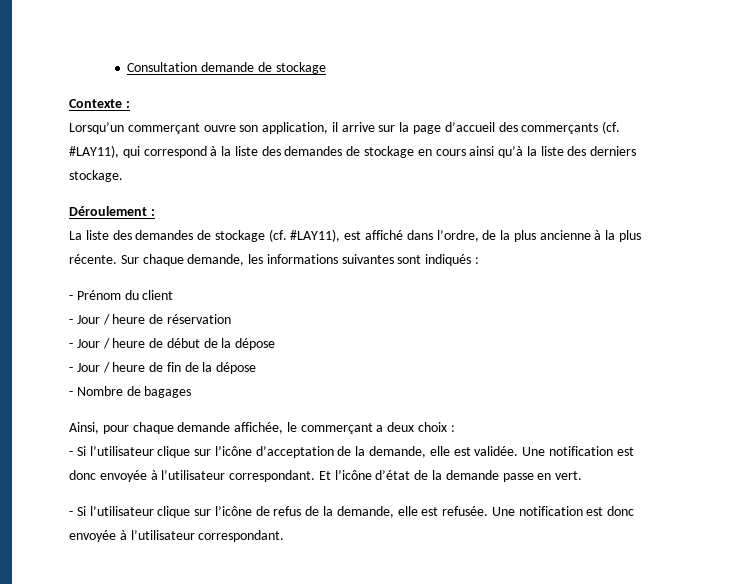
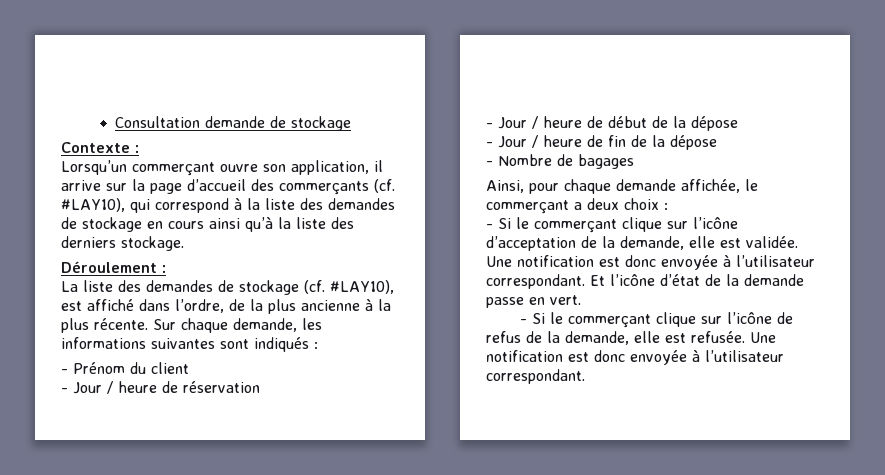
- Lorsqu’un commerçant ouvre son application, il arrive sur la page d’accueil des commerçants (cf. #LAY11), qui correspond à la liste des demandes de stockage en cours ainsi qu’à la liste des derniers stockage.
+ Lorsqu’un commerçant ouvre son application, il arrive sur la page d’accueil des commerçants (cf. #LAY10), qui correspond à la liste des demandes de stockage en cours ainsi qu’à la liste des derniers stockage.
- La liste des demandes de stockage (cf. #LAY11), est affiché dans l’ordre, de la plus ancienne à la plus récente.
+ La liste des demandes de stockage (cf. #LAY10), est affiché dans l’ordre, de la plus ancienne à la plus récente.
- - Si l’utilisateur clique sur l’icône d’acceptation de la demande, elle est validée.
+ - Si le commerçant clique sur l’icône d’acceptation de la demande, elle est validée.
- - Si l’utilisateur clique sur l’icône de refus de la demande, elle est refusée.
+ - Si le commerçant clique sur l’icône de refus de la demande, elle est refusée.

